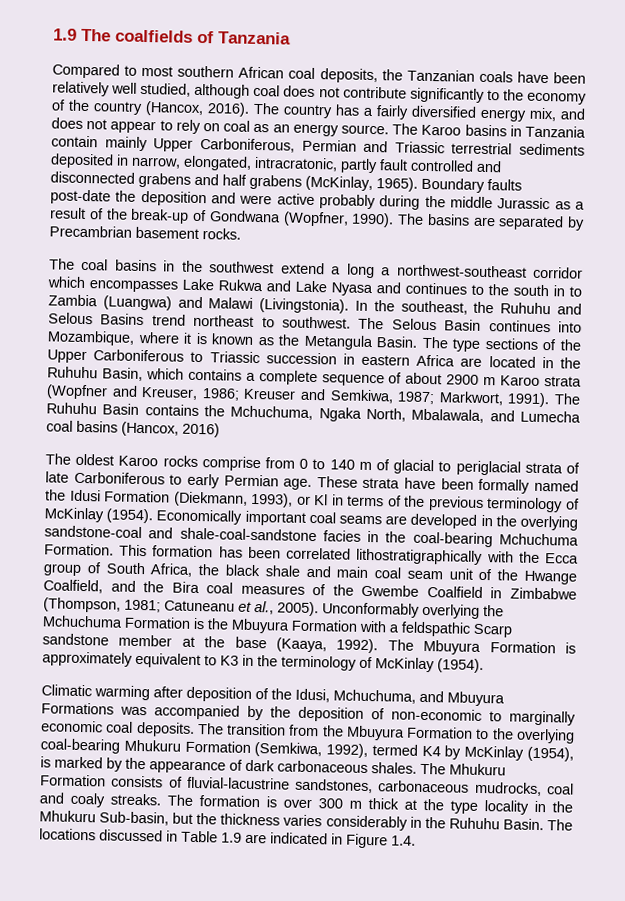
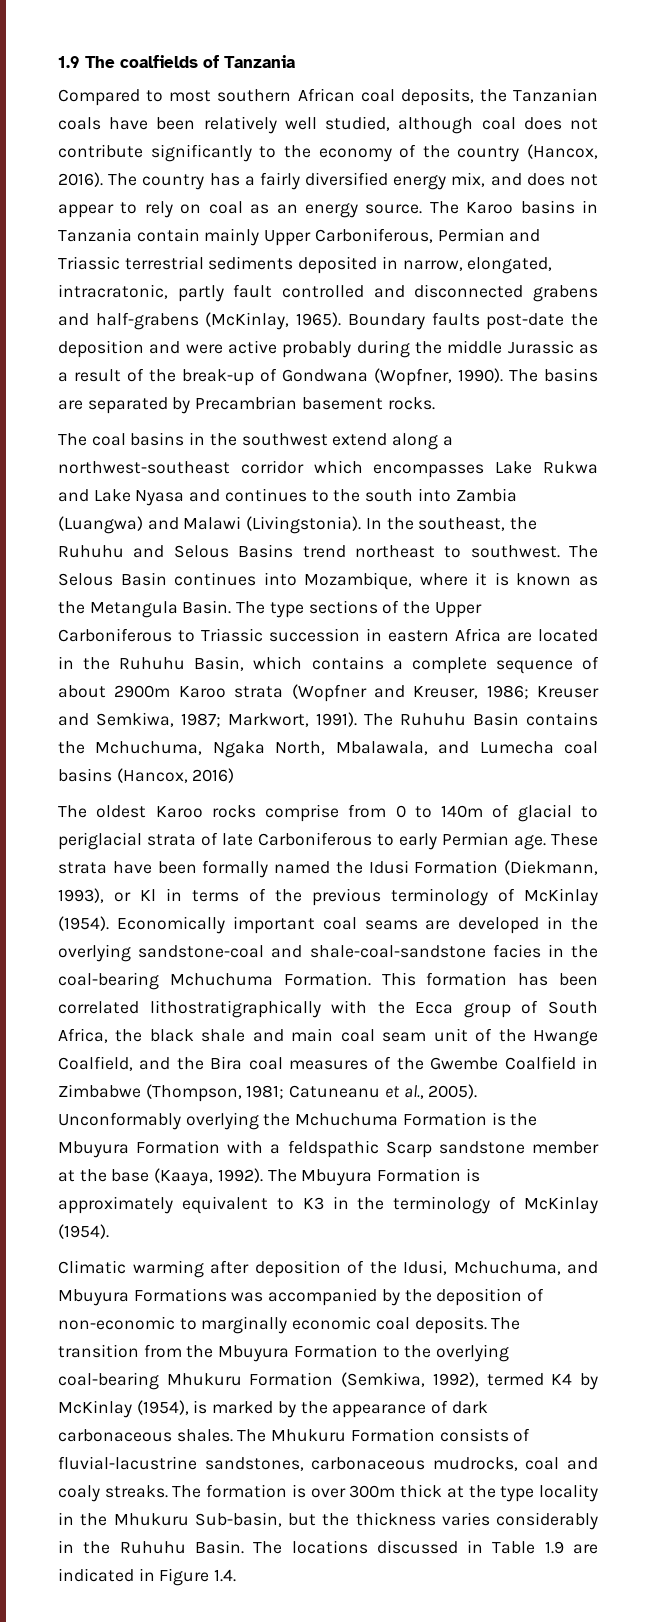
- The Karoo basins in Tanzania contain mainly Upper Carboniferous, Permian and Triassic terrestrial sediments deposited in narrow, elongated, intracratonic, partly fault controlled and disconnected grabens and half grabens (McKinlay, 1965).
+ The Karoo basins in Tanzania contain mainly Upper Carboniferous, Permian and Triassic terrestrial sediments deposited in narrow, elongated, intracratonic, partly fault controlled and disconnected grabens and half-grabens (McKinlay, 1965).
- The coal basins in the southwest extend a long a northwest-southeast corridor which encompasses Lake Rukwa and Lake Nyasa and continues to the south in to Zambia (Luangwa) and Malawi (Livingstonia).
+ The coal basins in the southwest extend along a northwest-southeast corridor which encompasses Lake Rukwa and Lake Nyasa and continues to the south into Zambia (Luangwa) and Malawi (Livingstonia).
- The type sections of the Upper Carboniferous to Triassic succession in eastern Africa are located in the Ruhuhu Basin, which contains a complete sequence of about 2900 m Karoo strata (Wopfner and Kreuser, 1986; Kreuser and Semkiwa, 1987; Markwort, 1991).
+ The type sections of the Upper Carboniferous to Triassic succession in eastern Africa are located in the Ruhuhu Basin, which contains a complete sequence of about 2900m Karoo strata (Wopfner and Kreuser, 1986; Kreuser and Semkiwa, 1987; Markwort, 1991).
- The oldest Karoo rocks comprise from 0 to 140 m of glacial to periglacial strata of late Carboniferous to early Permian age.
+ The oldest Karoo rocks comprise from 0 to 140m of glacial to periglacial strata of late Carboniferous to early Permian age.
- The formation is over 300 m thick at the type locality in the Mhukuru Sub-basin, but the thickness varies considerably in the Ruhuhu Basin.
+ The formation is over 300m thick at the type locality in the Mhukuru Sub-basin, but the thickness varies considerably in the Ruhuhu Basin.

